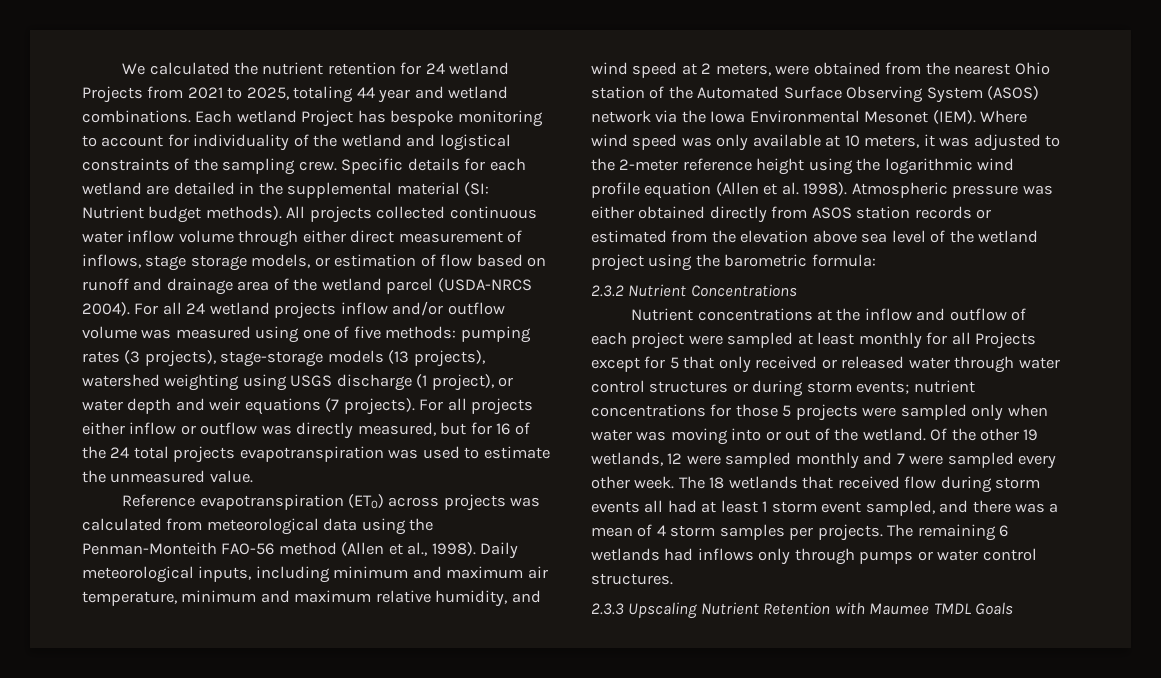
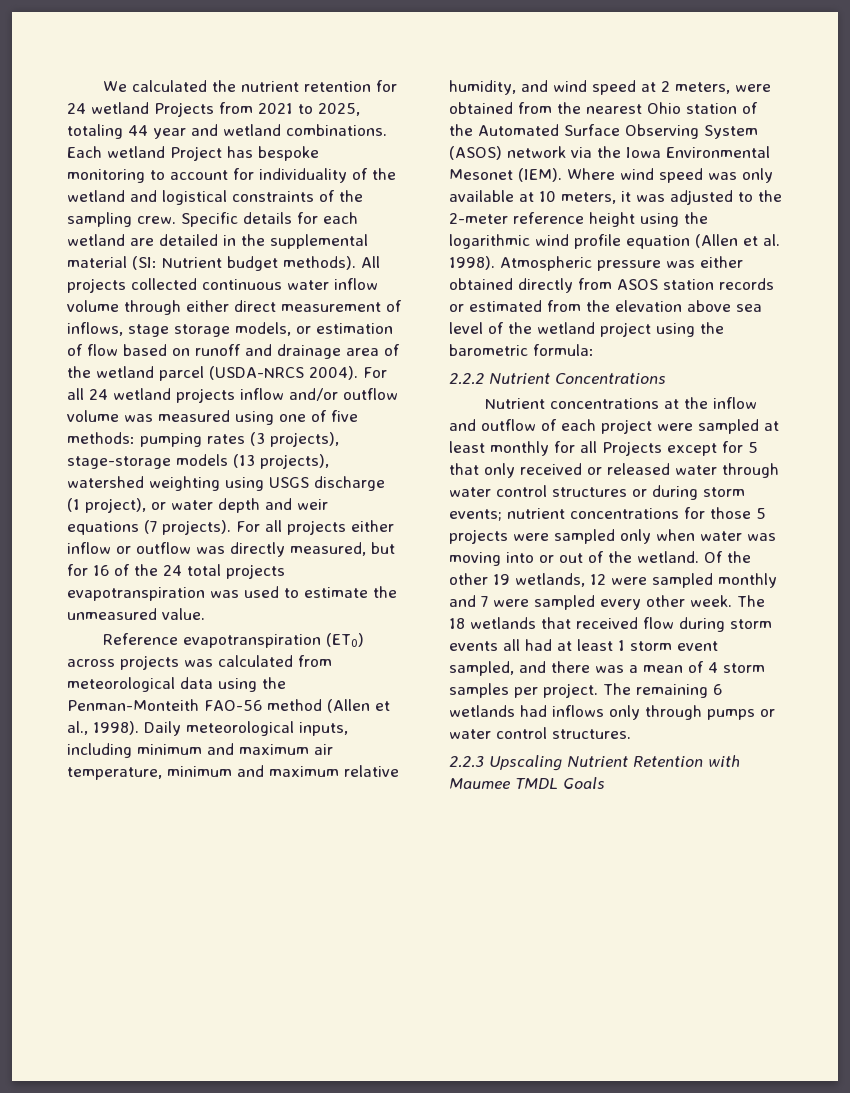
- 2.3.2 Nutrient Concentrations
+ 2.2.2 Nutrient Concentrations
- The 18 wetlands that received flow during storm events all had at least 1 storm event sampled, and there was a mean of 4 storm samples per projects.
+ The 18 wetlands that received flow during storm events all had at least 1 storm event sampled, and there was a mean of 4 storm samples per project.
- 2.3.3 Upscaling Nutrient Retention with Maumee TMDL Goals
+ 2.2.3 Upscaling Nutrient Retention with Maumee TMDL Goals

